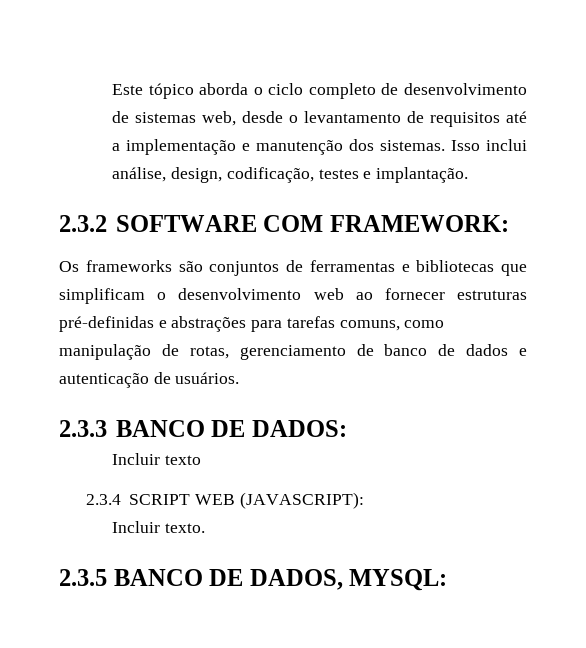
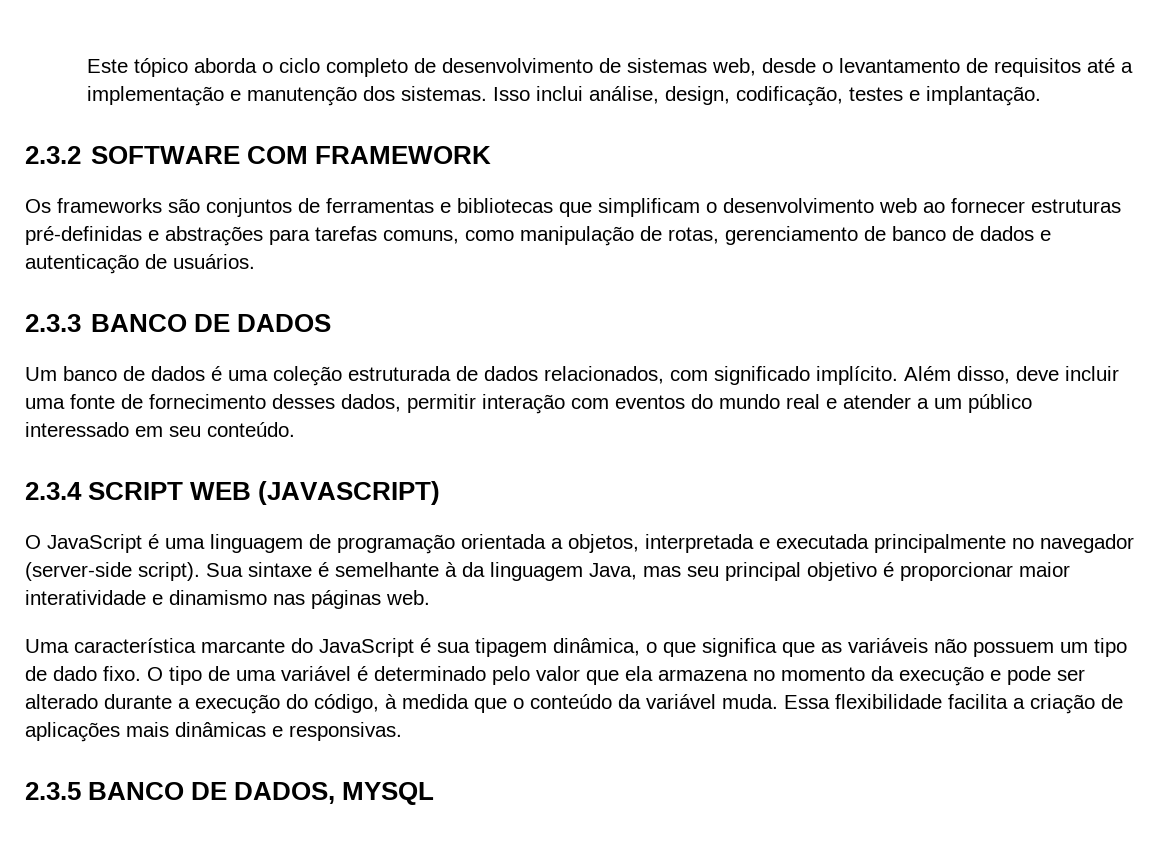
- 2.3.2 SOFTWARE COM FRAMEWORK:
+ 2.3.2 SOFTWARE COM FRAMEWORK
- 2.3.3 BANCO DE DADOS:
- Incluir texto
- 2.3.4 SCRIPT WEB (JAVASCRIPT):
- Incluir texto.
+ 2.3.3 BANCO DE DADOS
+ Um banco de dados é uma coleção estruturada de dados relacionados, com significado implícito. Além disso, deve incluir uma fonte de fornecimento desses dados, permitir interação com eventos do mundo real e atender a um público interessado em seu conteúdo.
+ 2.3.4 SCRIPT WEB (JAVASCRIPT)
+ O JavaScript é uma linguagem de programação orientada a objetos, interpretada e executada principalmente no navegador (server-side script). Sua sintaxe é semelhante à da linguagem Java, mas seu principal objetivo é proporcionar maior interatividade e dinamismo nas páginas web.
+ Uma característica marcante do JavaScript é sua tipagem dinâmica, o que significa que as variáveis não possuem um tipo de dado fixo. O tipo de uma variável é determinado pelo valor que ela armazena no momento da execução e pode ser alterado durante a execução do código, à medida que o conteúdo da variável muda. Essa flexibilidade facilita a criação de aplicações mais dinâmicas e responsivas.
- 2.3.5 BANCO DE DADOS, MYSQL:
+ 2.3.5 BANCO DE DADOS, MYSQL

